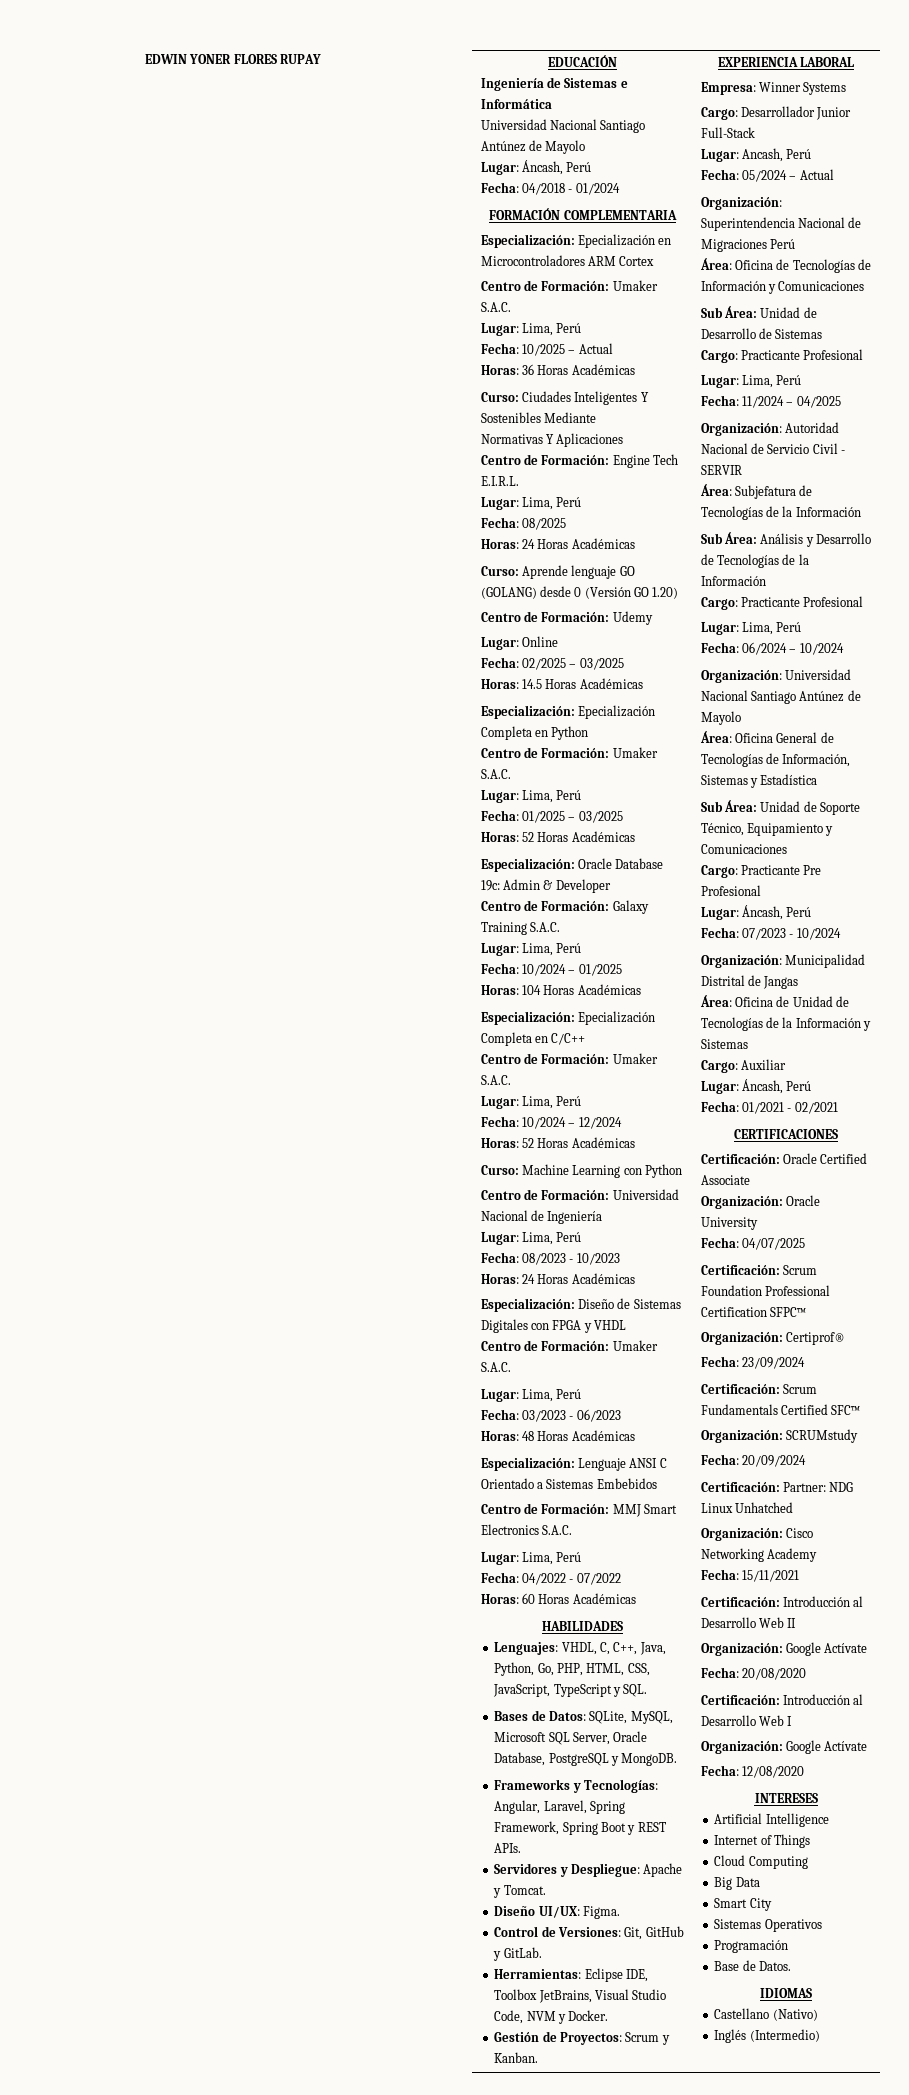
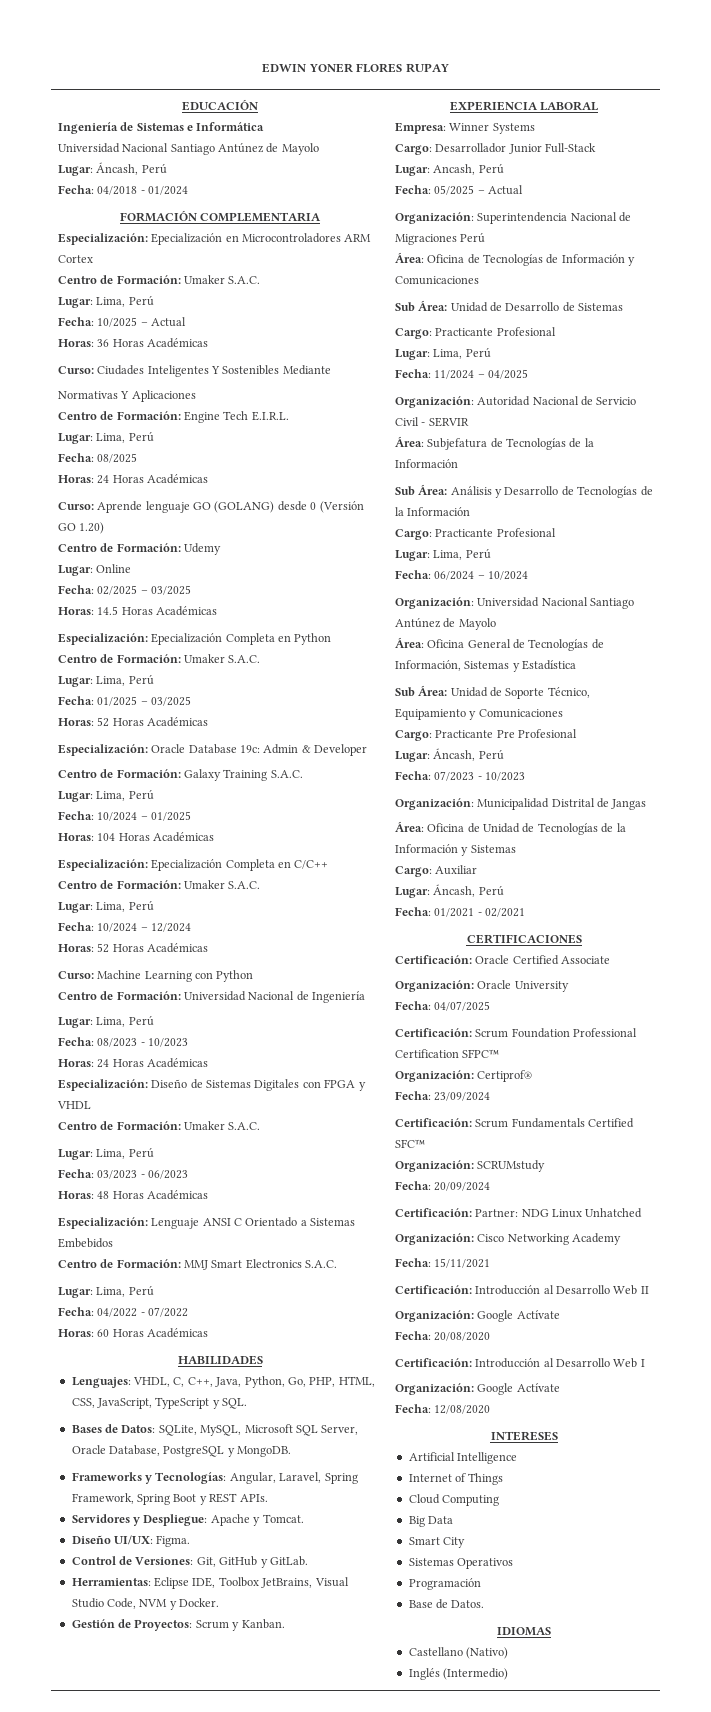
- Fecha: 05/2024 – Actual
+ Fecha: 05/2025 – Actual
- Fecha: 07/2023 - 10/2024
+ Fecha: 07/2023 - 10/2023

